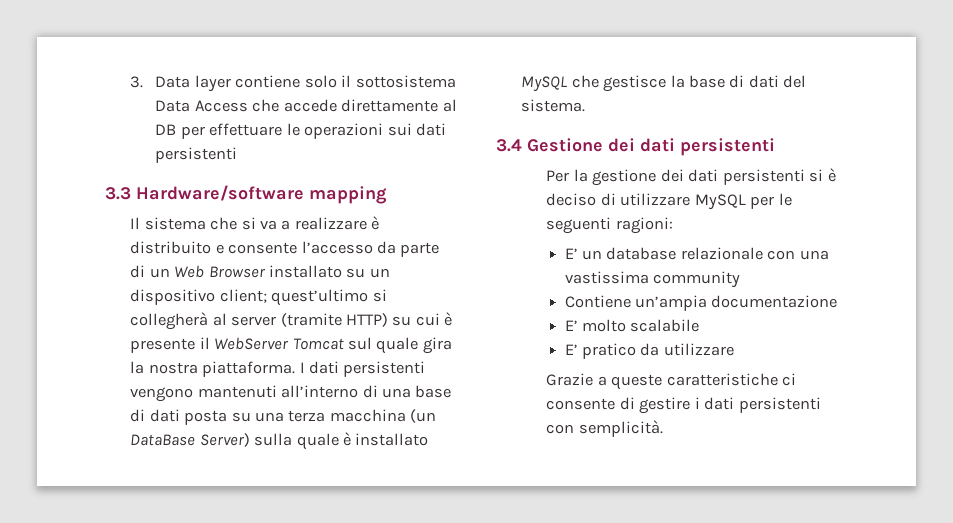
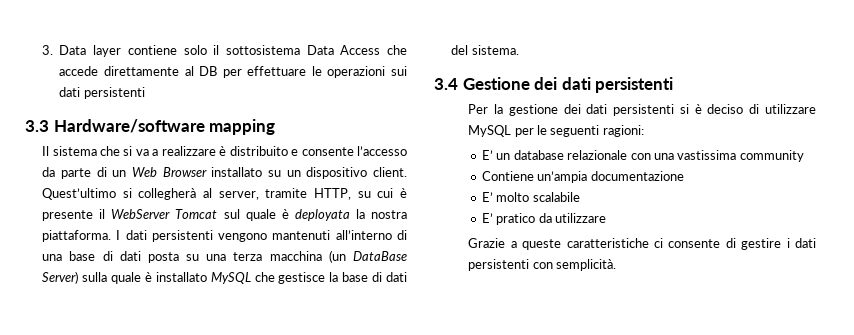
- Il sistema che si va a realizzare è distribuito e consente l’accesso da parte di un Web Browser installato su un dispositivo client; quest’ultimo si collegherà al server (tramite HTTP) su cui è presente il WebServer Tomcat sul quale gira la nostra piattaforma.
+ Il sistema che si va a realizzare è distribuito e consente l’accesso da parte di un Web Browser installato su un dispositivo client. Quest’ultimo si collegherà al server, tramite HTTP, su cui è presente il WebServer Tomcat sul quale è deployata la nostra piattaforma.

